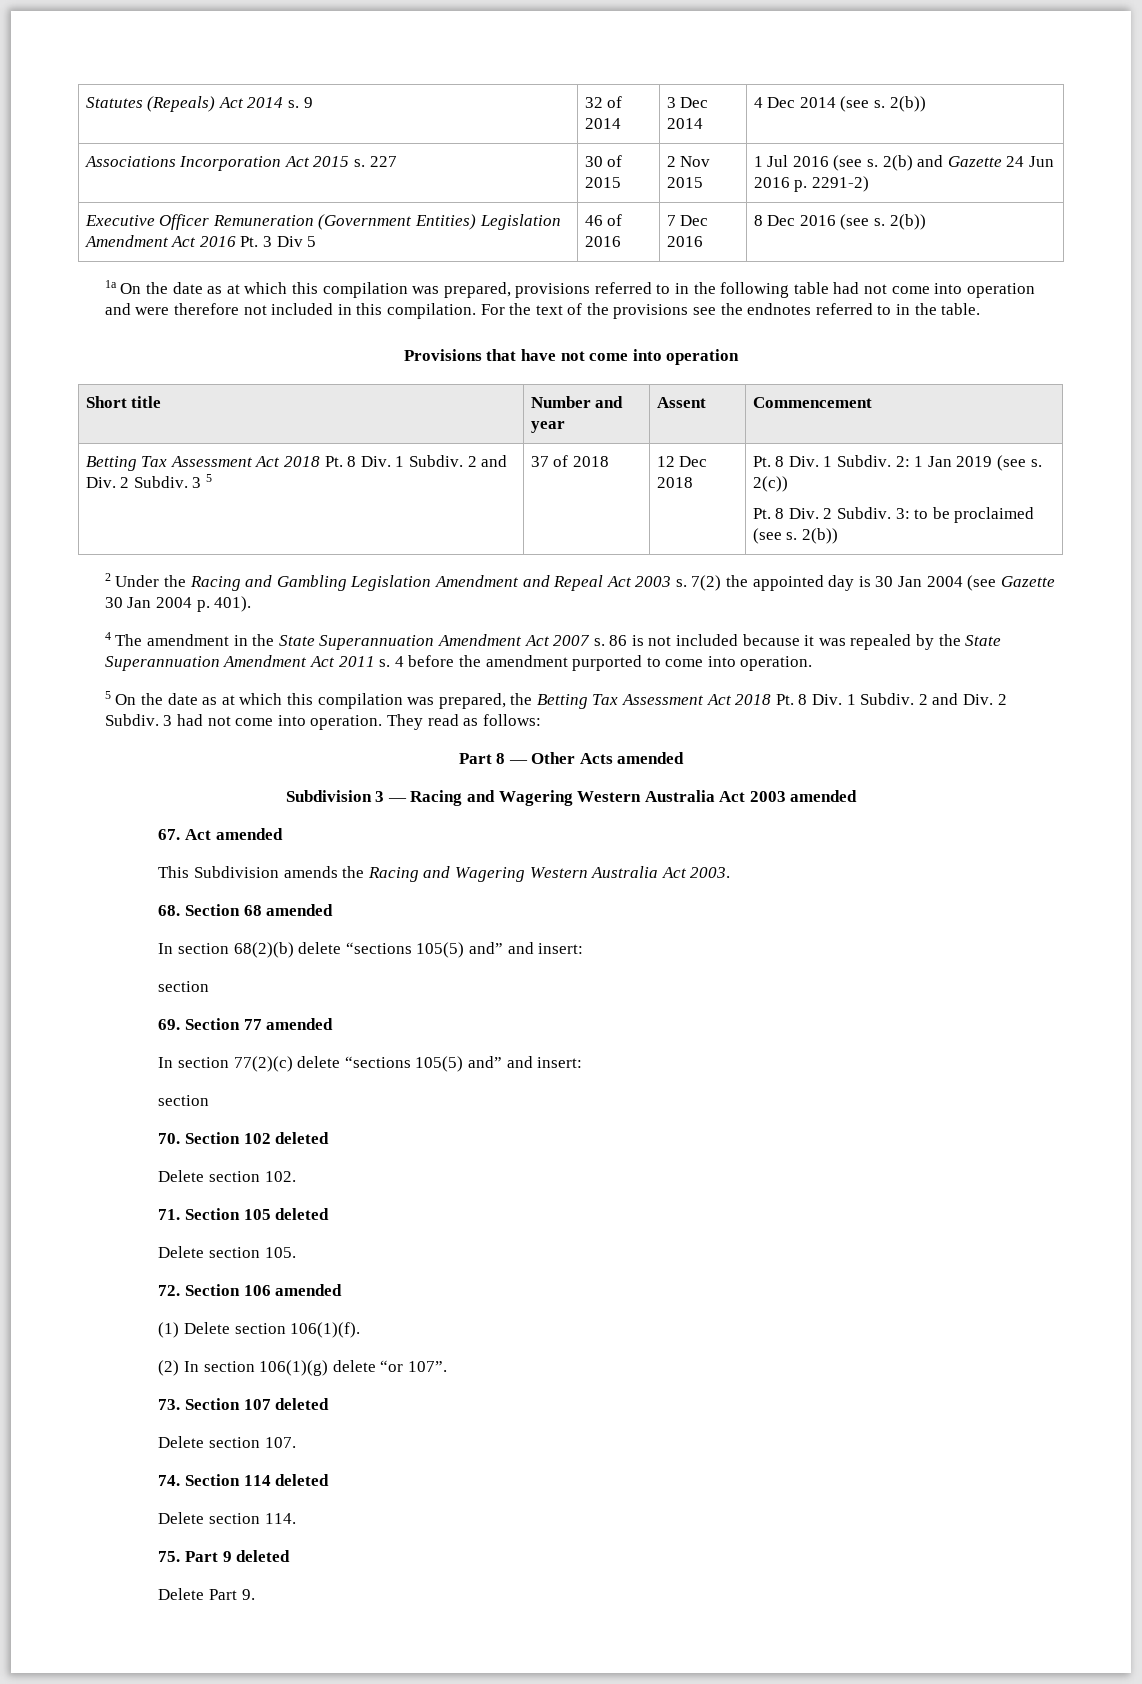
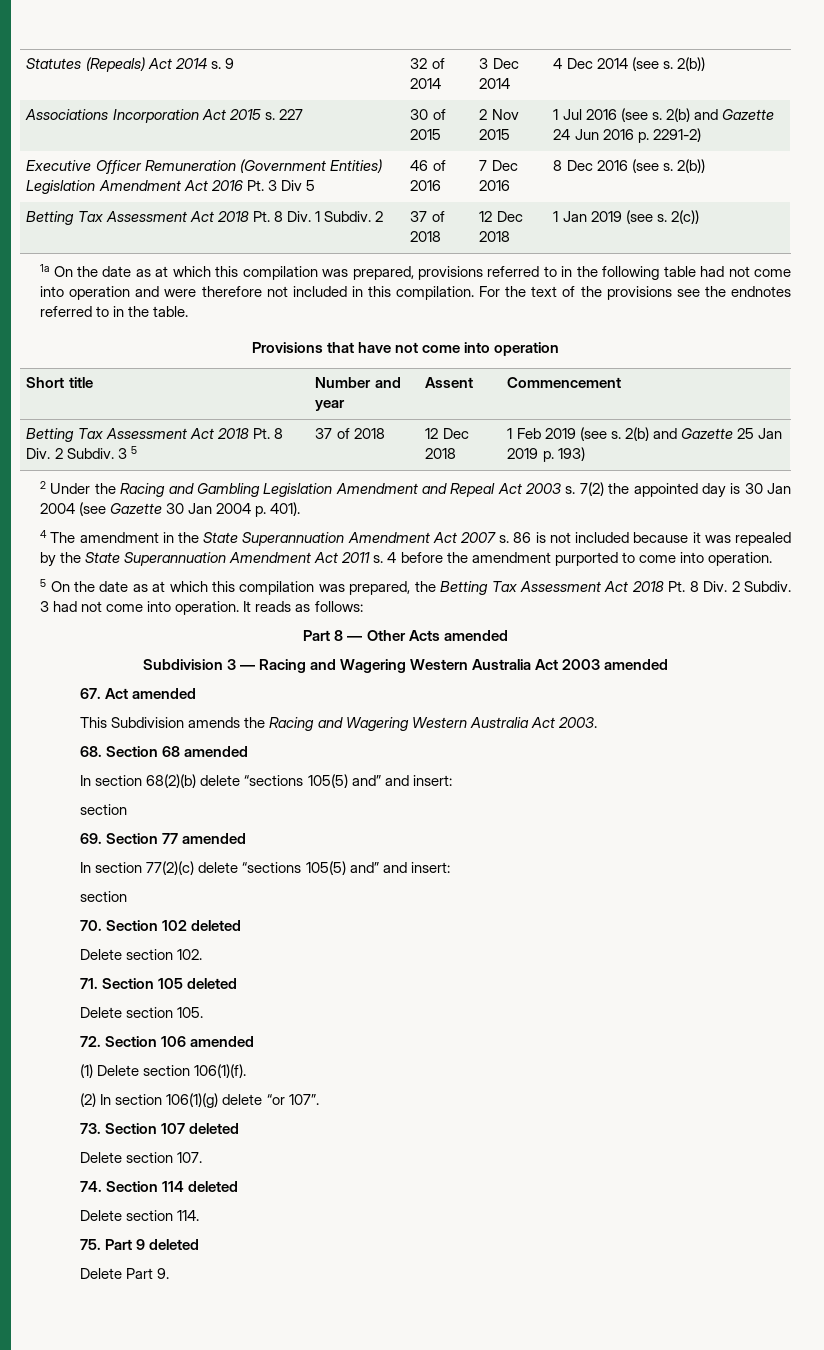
+ Betting Tax Assessment Act 2018 Pt. 8 Div. 1 Subdiv. 2 | 37 of 2018 | 12 Dec 2018 | 1 Jan 2019 (see s. 2(c))
  Short title | Number and year | Assent | Commencement
- Betting Tax Assessment Act 2018 Pt. 8 Div. 1 Subdiv. 2 and Div. 2 Subdiv.
+ Betting Tax Assessment Act 2018 Pt. 8 Div. 2 Subdiv.
- Pt. 8 Div. 1 Subdiv. 2: 1 Jan 2019 (see s. 2(c))
- Pt. 8 Div. 2 Subdiv. 3: to be proclaimed (see s. 2(b))
+ 1 Feb 2019 (see s. 2(b) and Gazette 25 Jan 2019 p. 193)
- 5 On the date as at which this compilation was prepared, the Betting Tax Assessment Act 2018 Pt. 8 Div. 1 Subdiv. 2 and Div. 2 Subdiv.
+ 5 On the date as at which this compilation was prepared, the Betting Tax Assessment Act 2018 Pt. 8 Div. 2 Subdiv.
- They read as follows:
+ It reads as follows:

